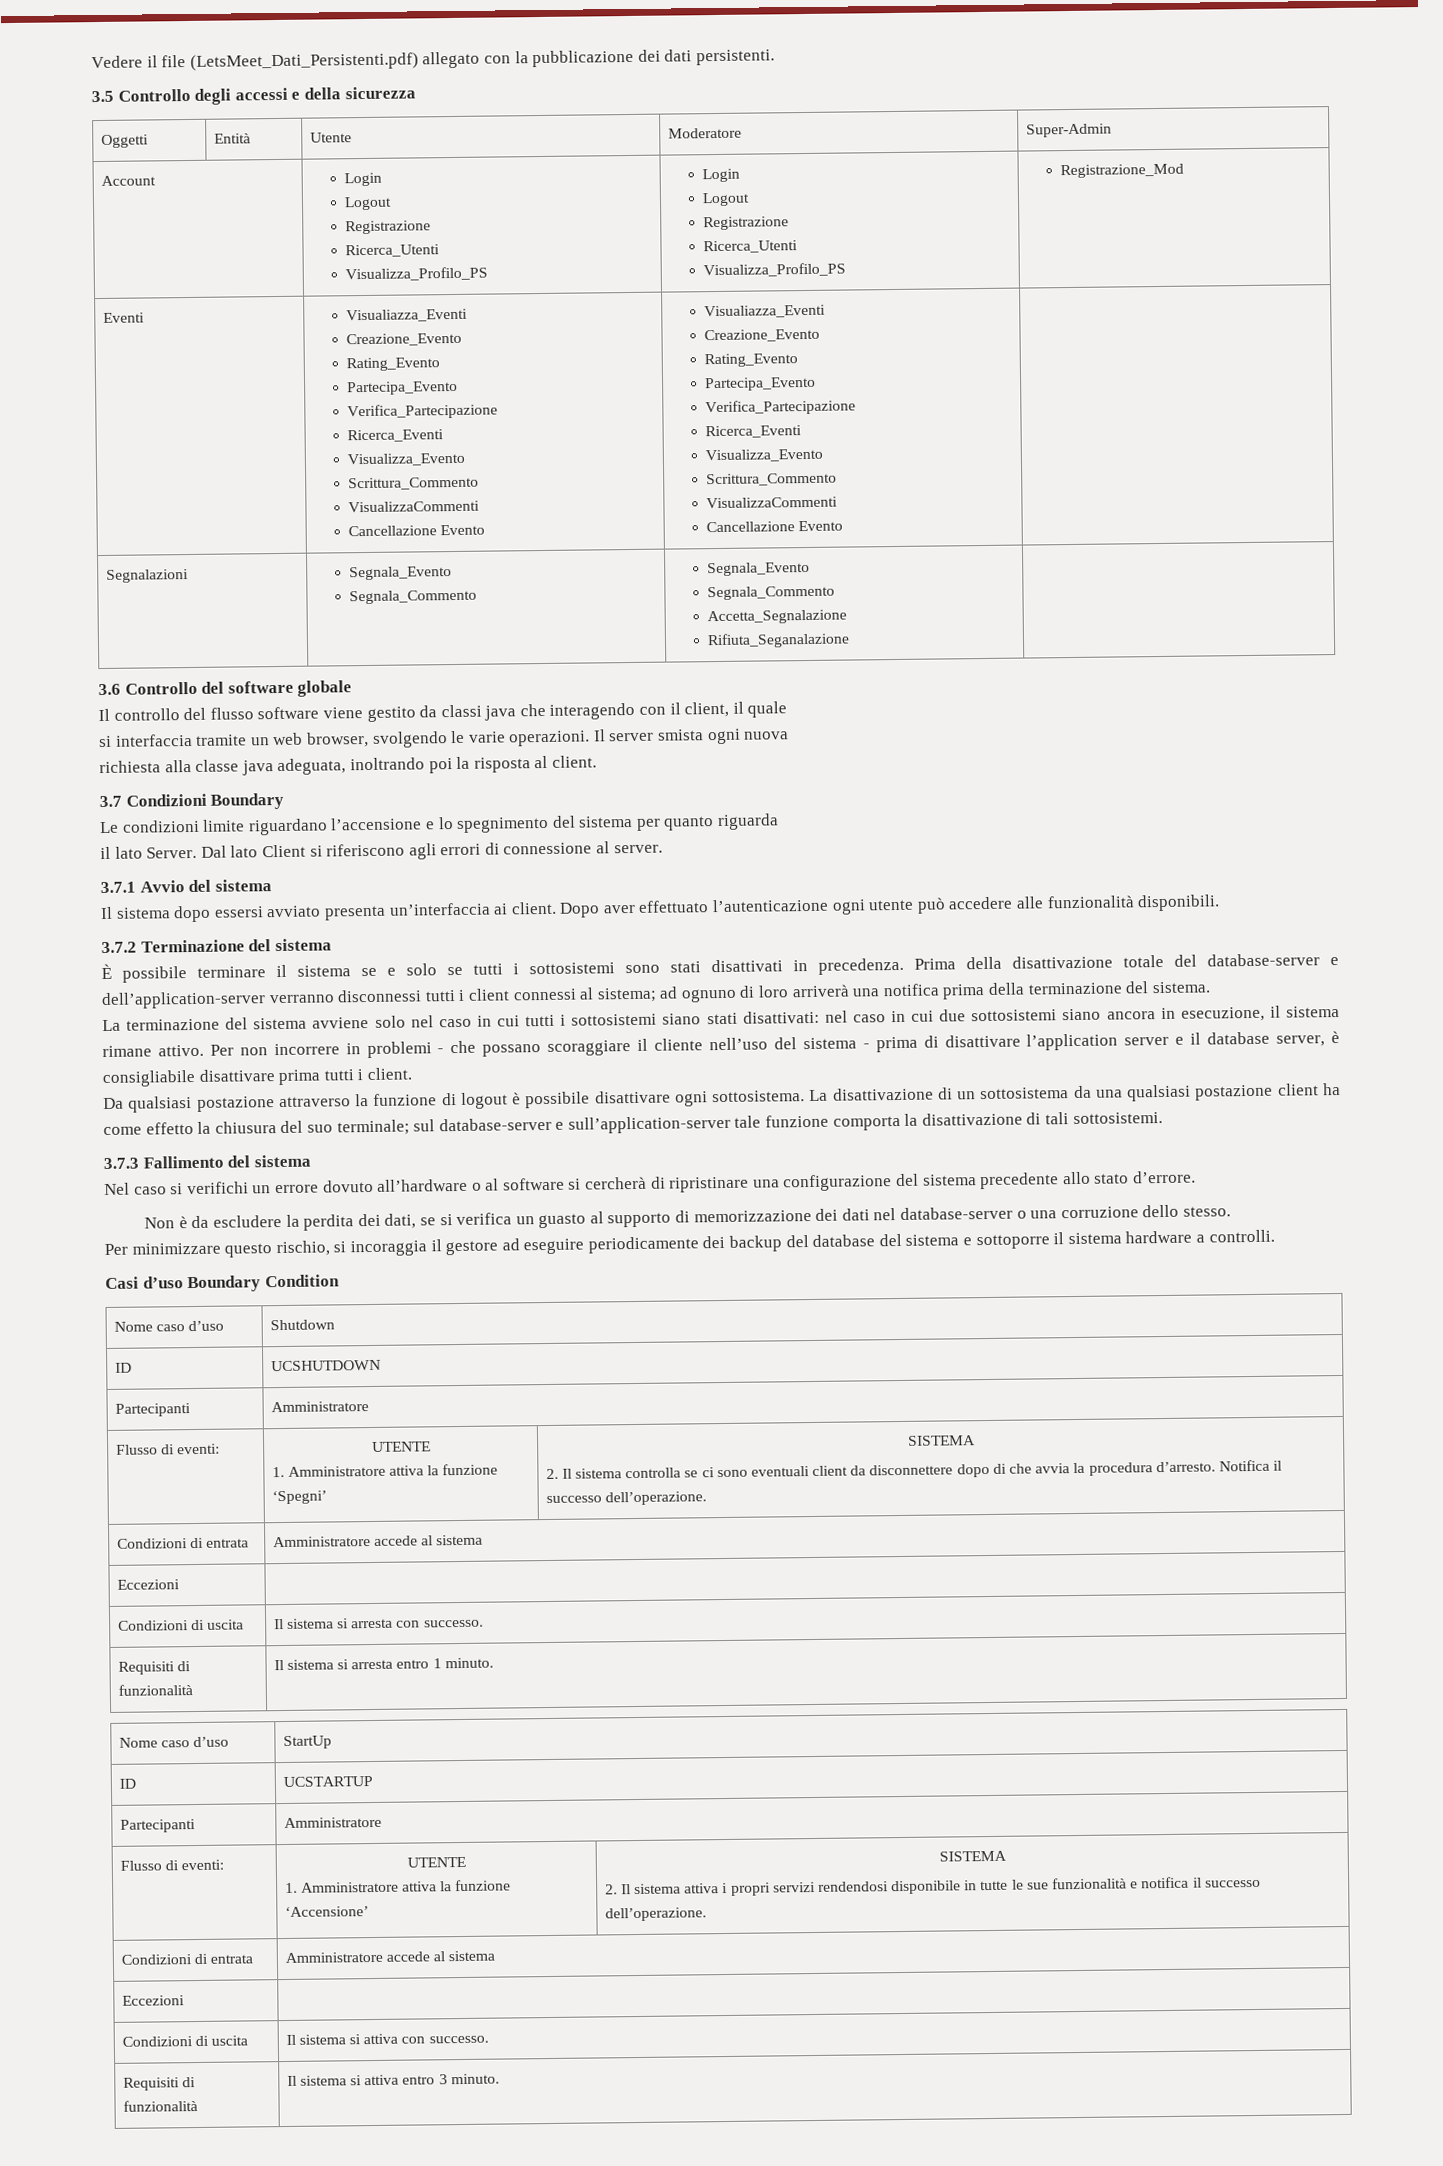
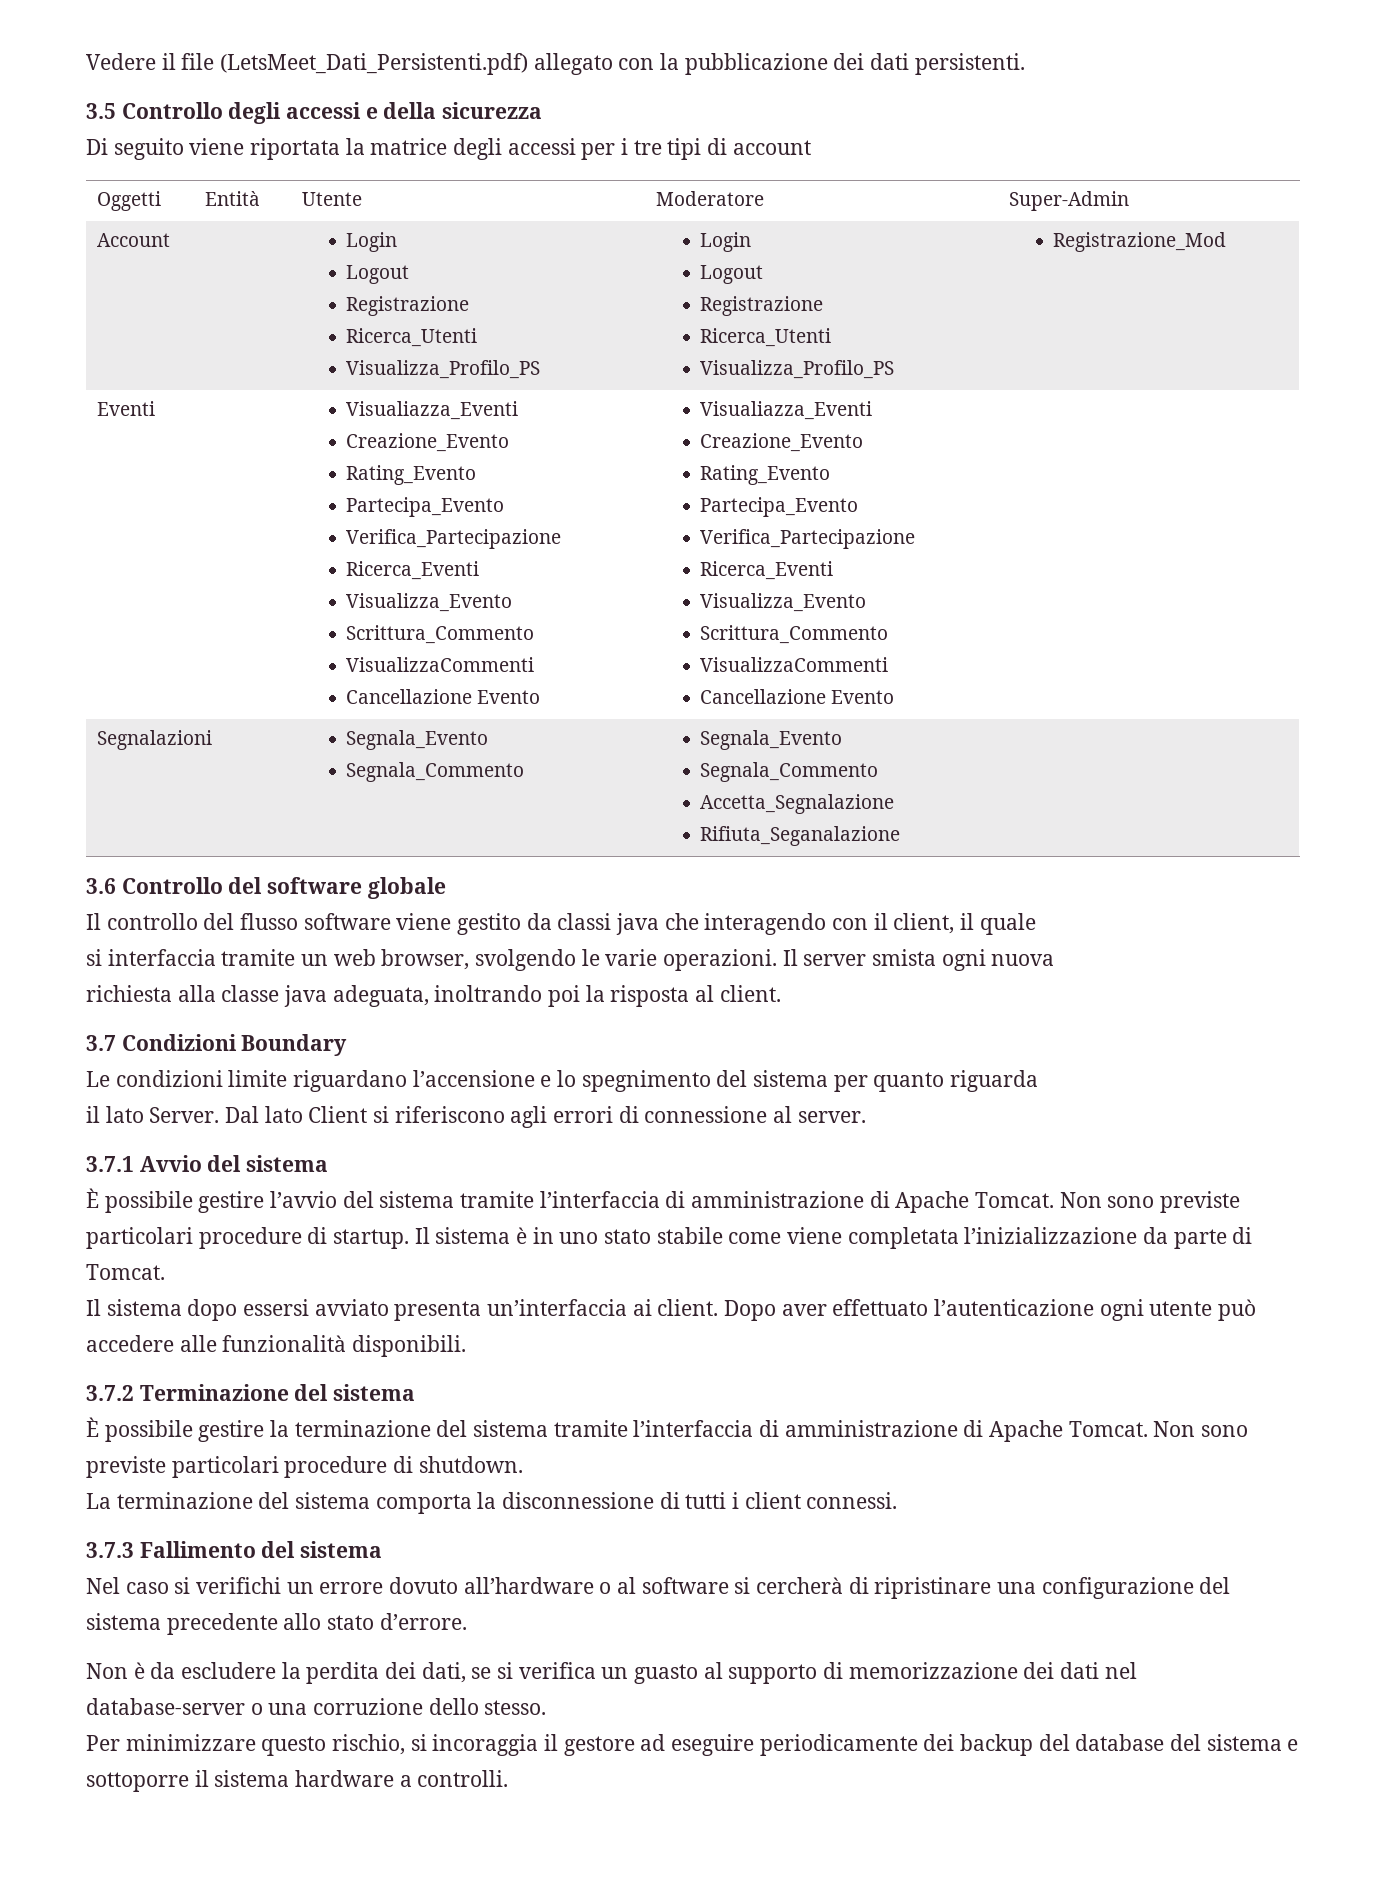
+ Di seguito viene riportata la matrice degli accessi per i tre tipi di account
+ È possibile gestire l’avvio del sistema tramite l’interfaccia di amministrazione di Apache Tomcat. Non sono previste particolari procedure di startup. Il sistema è in uno stato stabile come viene completata l’inizializzazione da parte di Tomcat.
- È possibile terminare il sistema se e solo se tutti i sottosistemi sono stati disattivati in precedenza. Prima della disattivazione totale del database-server e dell’application-server verranno disconnessi tutti i client connessi al sistema; ad ognuno di loro arriverà una notifica prima della terminazione del sistema.
- La terminazione del sistema avviene solo nel caso in cui tutti i sottosistemi siano stati disattivati: nel caso in cui due sottosistemi siano ancora in esecuzione, il sistema rimane attivo. Per non incorrere in problemi - che possano scoraggiare il cliente nell’uso del sistema - prima di disattivare l’application server e il database server, è consigliabile disattivare prima tutti i client.
- Da qualsiasi postazione attraverso la funzione di logout è possibile disattivare ogni sottosistema. La disattivazione di un sottosistema da una qualsiasi postazione client ha come effetto la chiusura del suo terminale; sul database-server e sull’application-server tale funzione comporta la disattivazione di tali sottosistemi.
+ È possibile gestire la terminazione del sistema tramite l’interfaccia di amministrazione di Apache Tomcat. Non sono previste particolari procedure di shutdown.
+ La terminazione del sistema comporta la disconnessione di tutti i client connessi.
- Casi d’uso Boundary Condition
- Nome caso d’uso | Shutdown
- ID | UCSHUTDOWN
- Partecipanti | Amministratore
- Flusso di eventi: | UTENTE
- 1. Amministratore attiva la funzione ‘Spegni’ | SISTEMA
- 2. Il sistema controlla se ci sono eventuali client da disconnettere dopo di che avvia la procedura d’arresto. Notifica il successo dell’operazione.
- Condizioni di entrata | Amministratore accede al sistema
- Eccezioni |
- Condizioni di uscita | Il sistema si arresta con successo.
- Requisiti di funzionalità | Il sistema si arresta entro 1 minuto.
- Nome caso d’uso | StartUp
- ID | UCSTARTUP
- Partecipanti | Amministratore
- Flusso di eventi: | UTENTE
- 1. Amministratore attiva la funzione ‘Accensione’ | SISTEMA
- 2. Il sistema attiva i propri servizi rendendosi disponibile in tutte le sue funzionalità e notifica il successo dell’operazione.
- Condizioni di entrata | Amministratore accede al sistema
- Eccezioni |
- Condizioni di uscita | Il sistema si attiva con successo.
- Requisiti di funzionalità | Il sistema si attiva entro 3 minuto.

